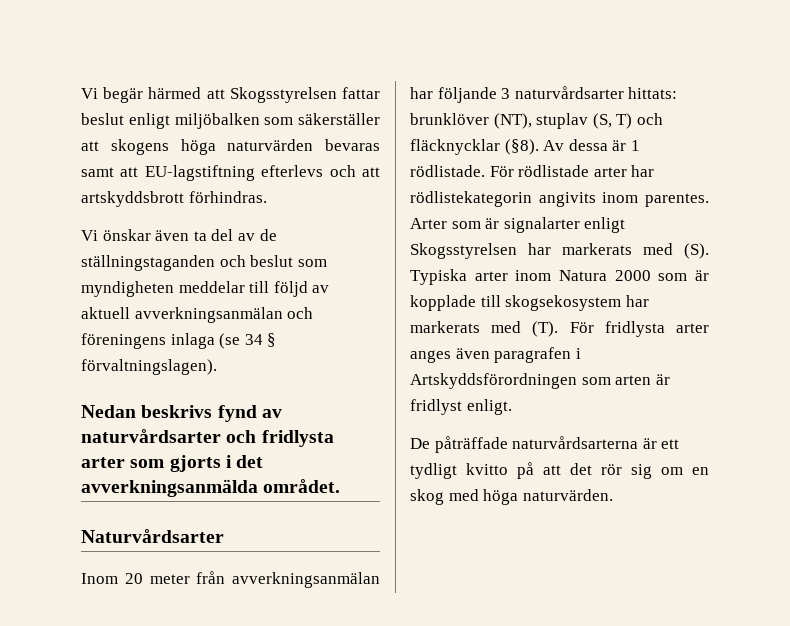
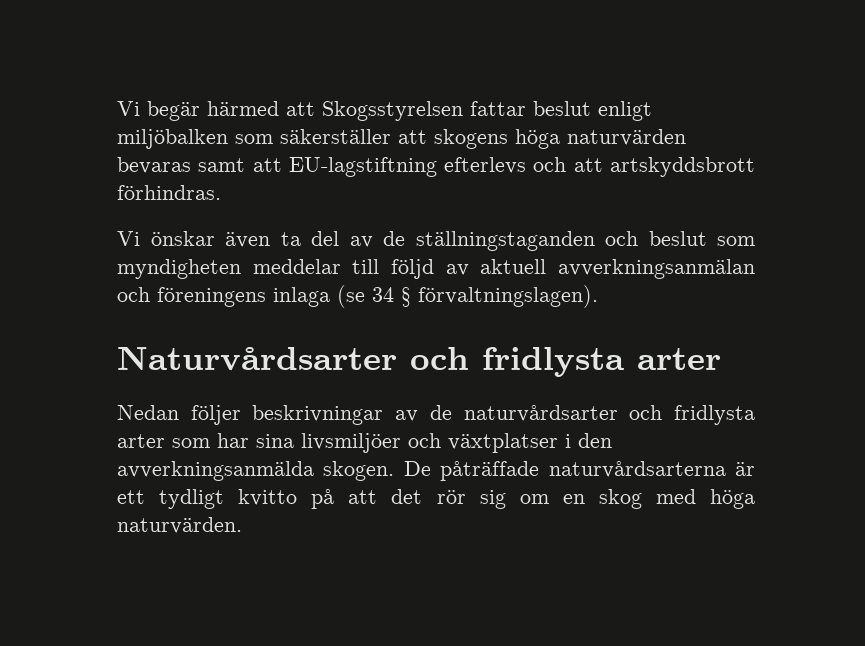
- Nedan beskrivs fynd av naturvårdsarter och fridlysta arter som gjorts i det avverkningsanmälda området.
- Naturvårdsarter
- Inom 20 meter från avverkningsanmälan har följande 3 naturvårdsarter hittats: brunklöver (NT), stuplav (S, T) och fläcknycklar (§8). Av dessa är 1 rödlistade. För rödlistade arter har rödlistekategorin angivits inom parentes. Arter som är signalarter enligt Skogsstyrelsen har markerats med (S). Typiska arter inom Natura 2000 som är kopplade till skogsekosystem har markerats med (T). För fridlysta arter anges även paragrafen i Artskyddsförordningen som arten är fridlyst enligt.
- De påträffade naturvårdsarterna är ett tydligt kvitto på att det rör sig om en skog med höga naturvärden.
+ Naturvårdsarter och fridlysta arter
+ Nedan följer beskrivningar av de naturvårdsarter och fridlysta arter som har sina livsmiljöer och växtplatser i den avverkningsanmälda skogen. De påträffade naturvårdsarterna är ett tydligt kvitto på att det rör sig om en skog med höga naturvärden.

